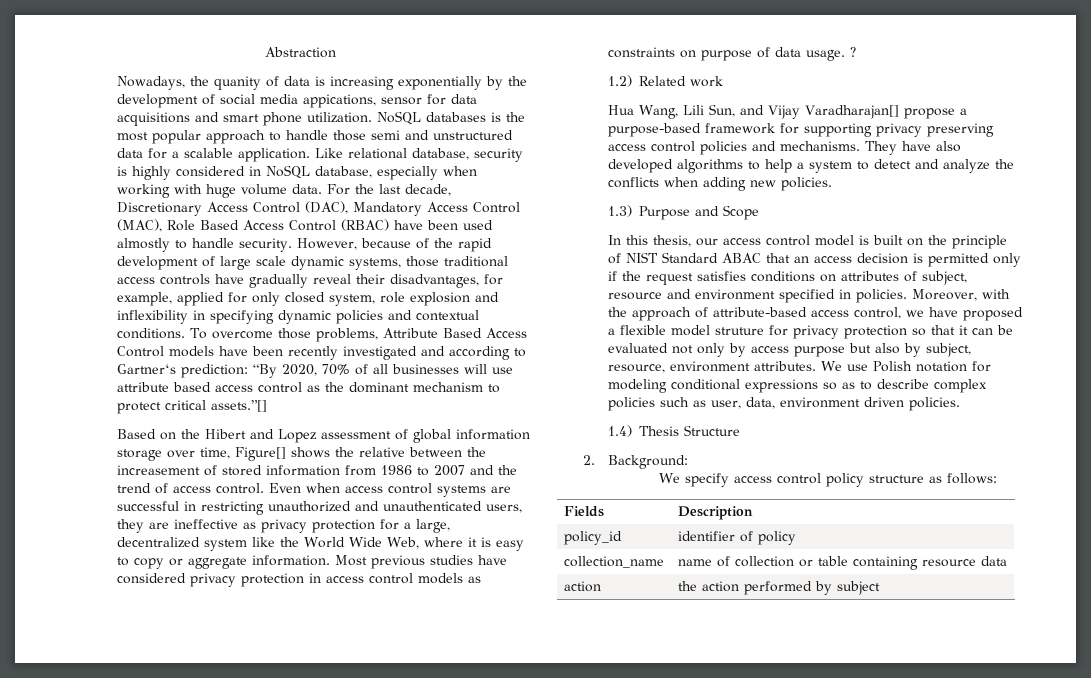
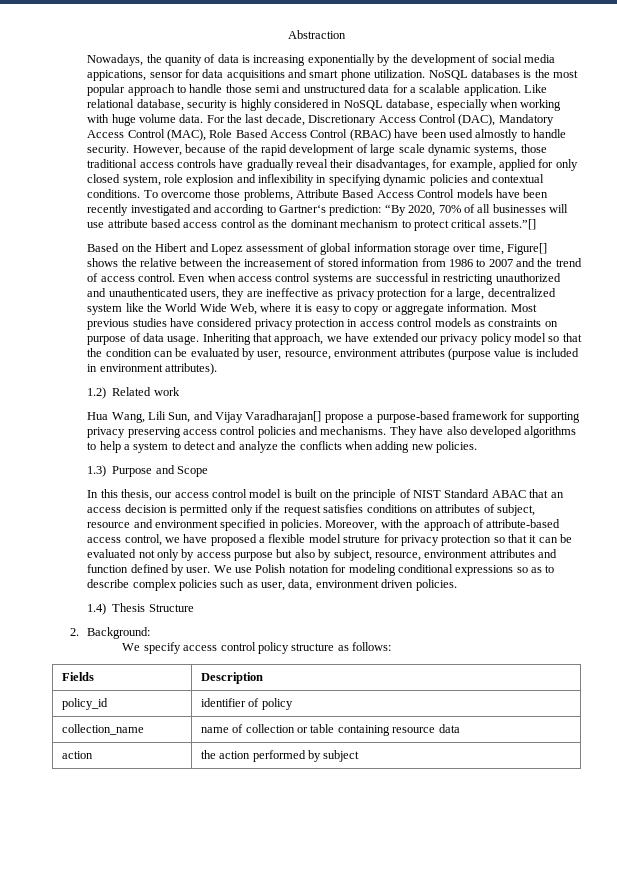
- ?
+ Inheriting that approach, we have extended our privacy policy model so that the condition can be evaluated by user, resource, environment attributes (purpose value is included in environment attributes).
- Moreover, with the approach of attribute-based access control, we have proposed a flexible model struture for privacy protection so that it can be evaluated not only by access purpose but also by subject, resource, environment attributes.
+ Moreover, with the approach of attribute-based access control, we have proposed a flexible model struture for privacy protection so that it can be evaluated not only by access purpose but also by subject, resource, environment attributes and function defined by user.

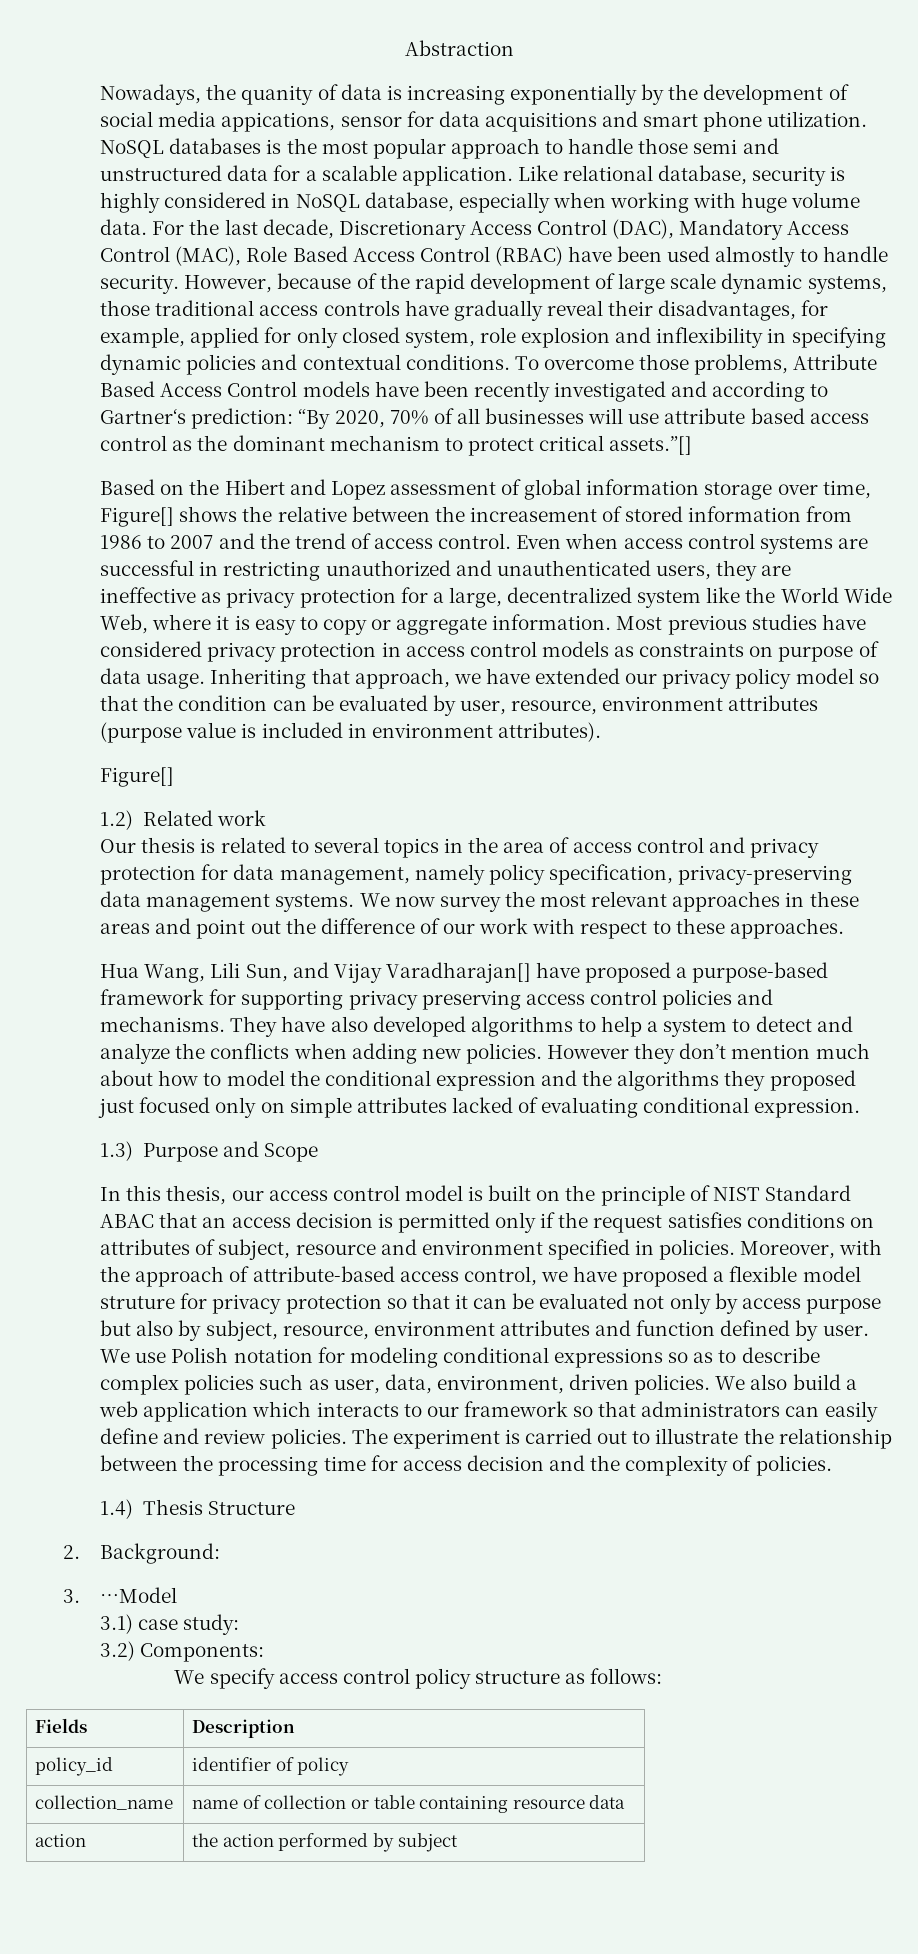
  Inheriting that approach, we have extended our privacy policy model so that the condition can be evaluated by user, resource, environment attributes (purpose value is included in environment attributes).
+ Figure[]
+ Our thesis is related to several topics in the area of access control and privacy protection for data management, namely policy specification, privacy-preserving data management systems. We now survey the most relevant approaches in these areas and point out the difference of our work with respect to these approaches.
- Hua Wang, Lili Sun, and Vijay Varadharajan[] propose a purpose-based framework for supporting privacy preserving access control policies and mechanisms.
+ Hua Wang, Lili Sun, and Vijay Varadharajan[] have proposed a purpose-based framework for supporting privacy preserving access control policies and mechanisms.
+ However they don’t mention much about how to model the conditional expression and the algorithms they proposed just focused only on simple attributes lacked of evaluating conditional expression.
- We use Polish notation for modeling conditional expressions so as to describe complex policies such as user, data, environment driven policies.
+ We use Polish notation for modeling conditional expressions so as to describe complex policies such as user, data, environment, driven policies. We also build a web application which interacts to our framework so that administrators can easily define and review policies. The experiment is carried out to illustrate the relationship between the processing time for access decision and the complexity of policies.
+ 3. …Model
+ 3.1) case study:
+ 3.2) Components:

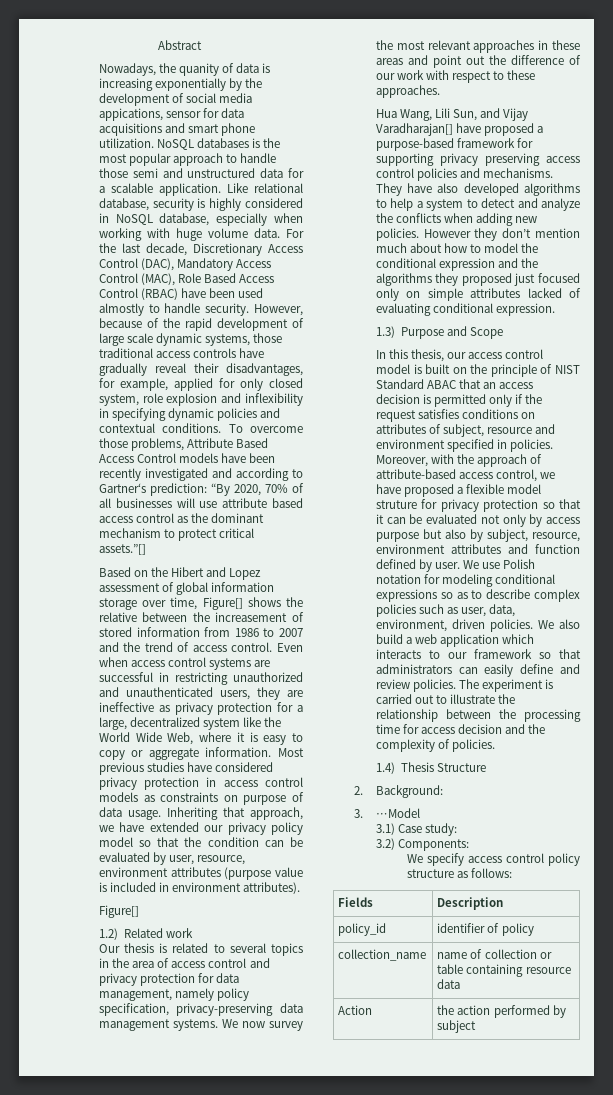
- Abstraction
+ Abstract
- 3.1) case study:
+ 3.1) Case study:
- action | the action performed by subject
+ Action | the action performed by subject

